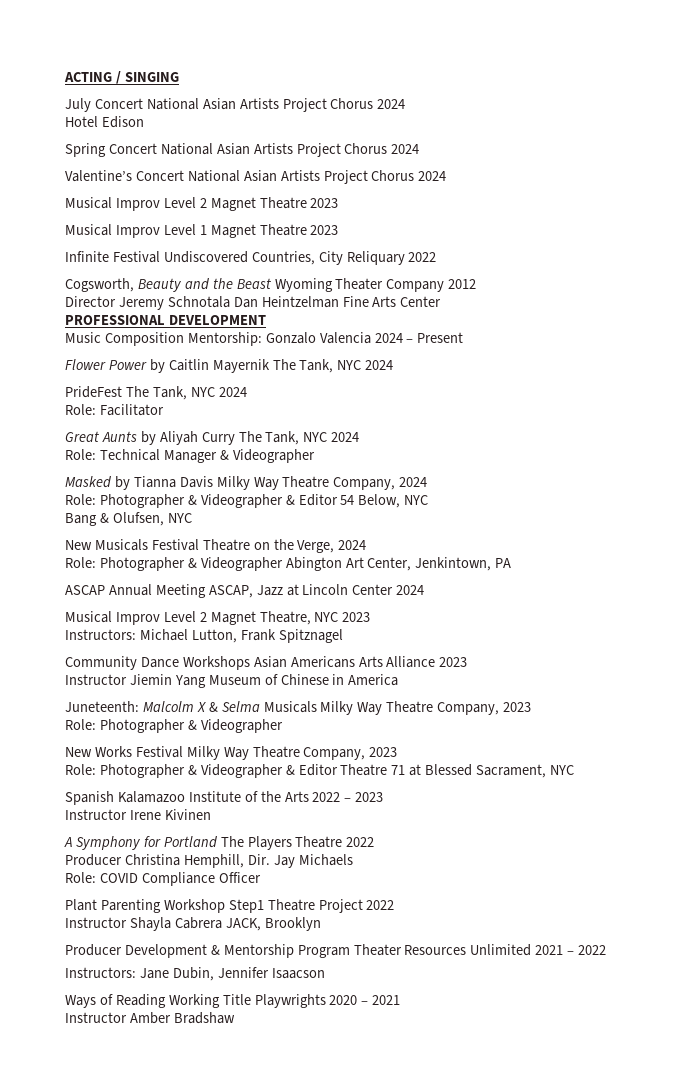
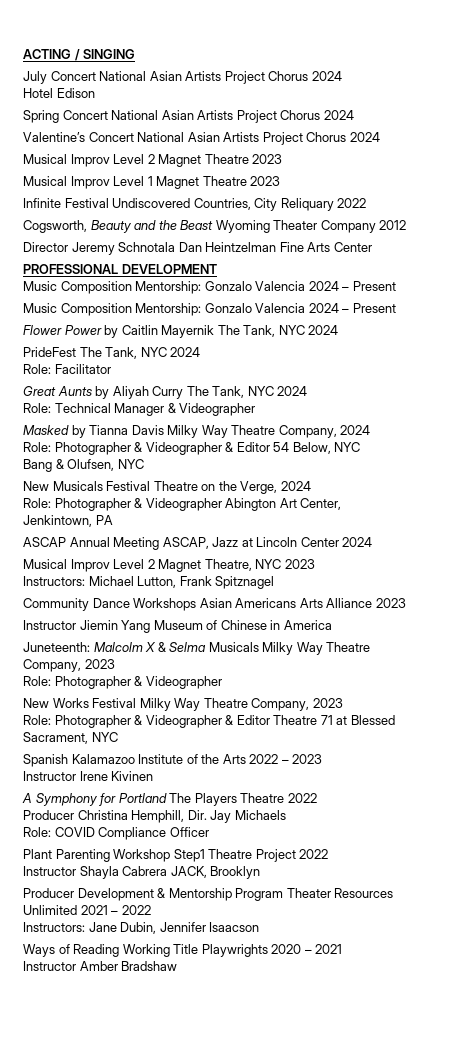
  PROFESSIONAL DEVELOPMENT
+ Music Composition Mentorship: Gonzalo Valencia 2024 – Present

